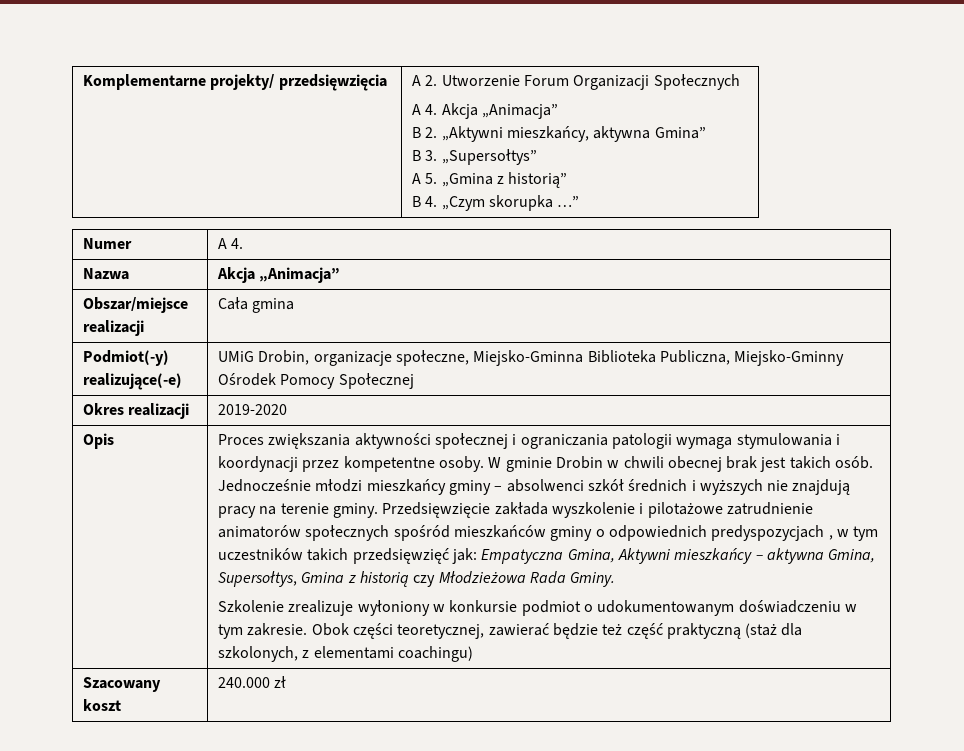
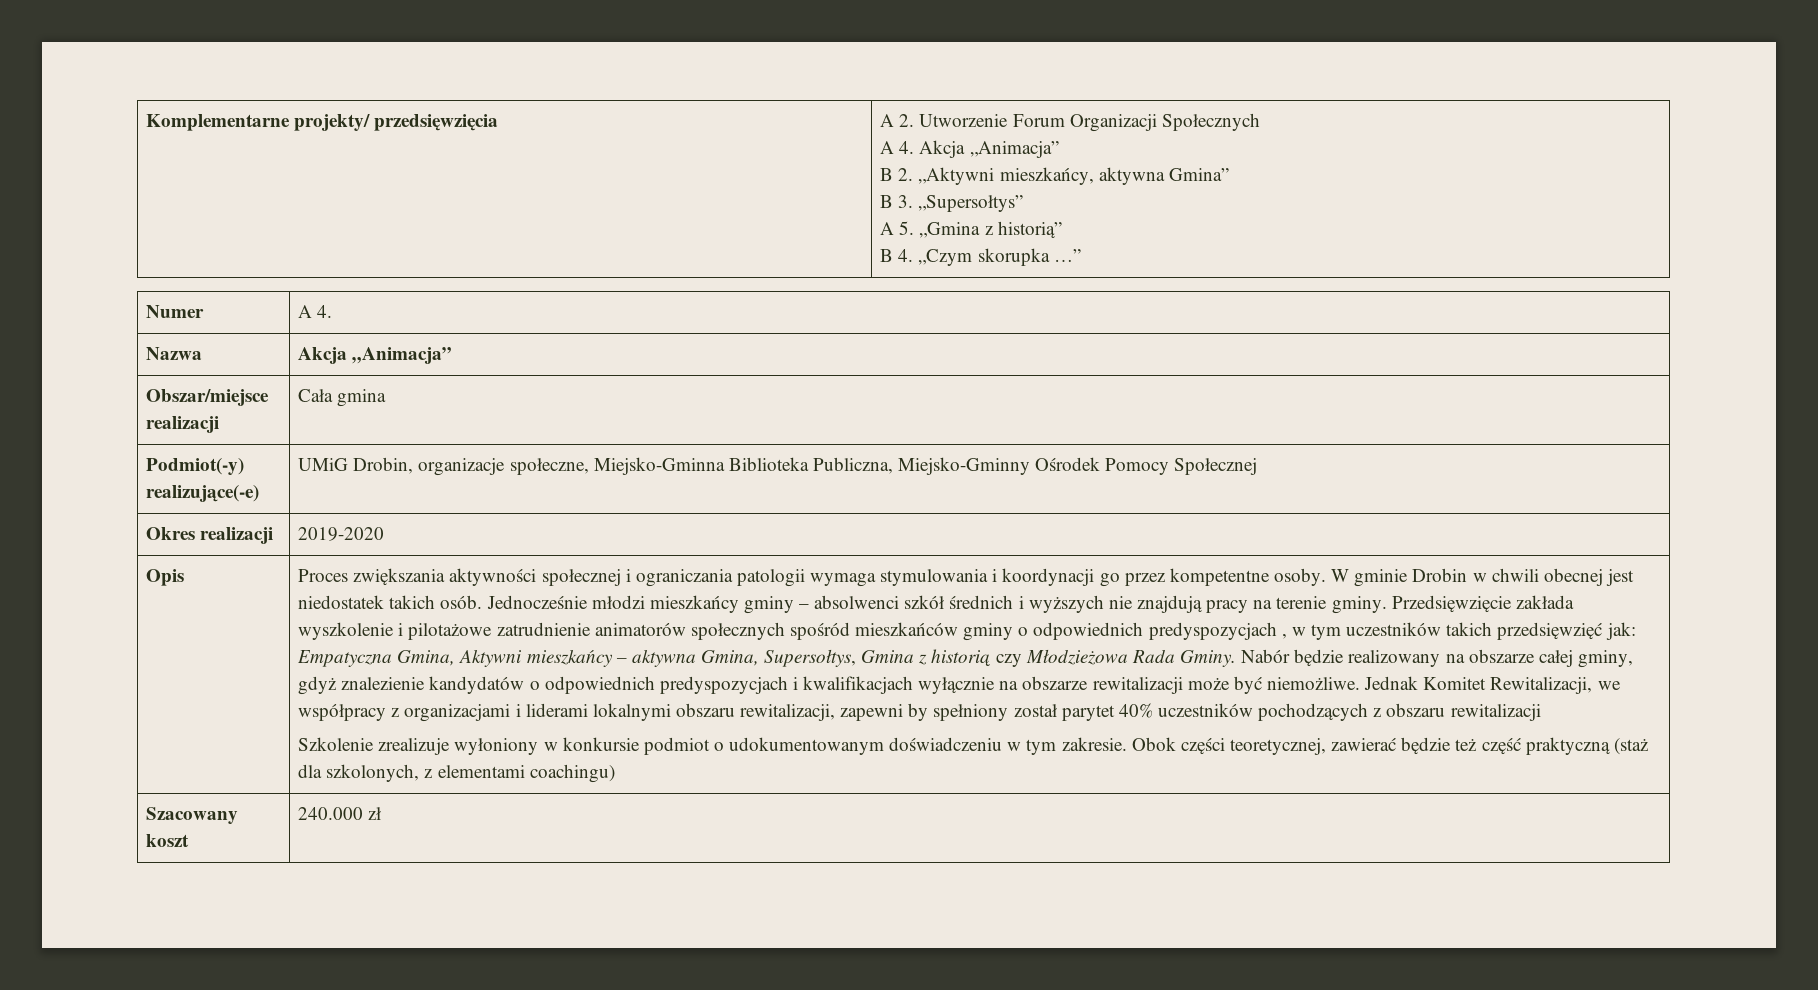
- Proces zwiększania aktywności społecznej i ograniczania patologii wymaga stymulowania i koordynacji przez kompetentne osoby.
+ Proces zwiększania aktywności społecznej i ograniczania patologii wymaga stymulowania i koordynacji go przez kompetentne osoby.
- W gminie Drobin w chwili obecnej brak jest takich osób.
+ W gminie Drobin w chwili obecnej jest niedostatek takich osób.
+ Nabór będzie realizowany na obszarze całej gminy, gdyż znalezienie kandydatów o odpowiednich predyspozycjach i kwalifikacjach wyłącznie na obszarze rewitalizacji może być niemożliwe. Jednak Komitet Rewitalizacji, we współpracy z organizacjami i liderami lokalnymi obszaru rewitalizacji, zapewni by spełniony został parytet 40% uczestników pochodzących z obszaru rewitalizacji

